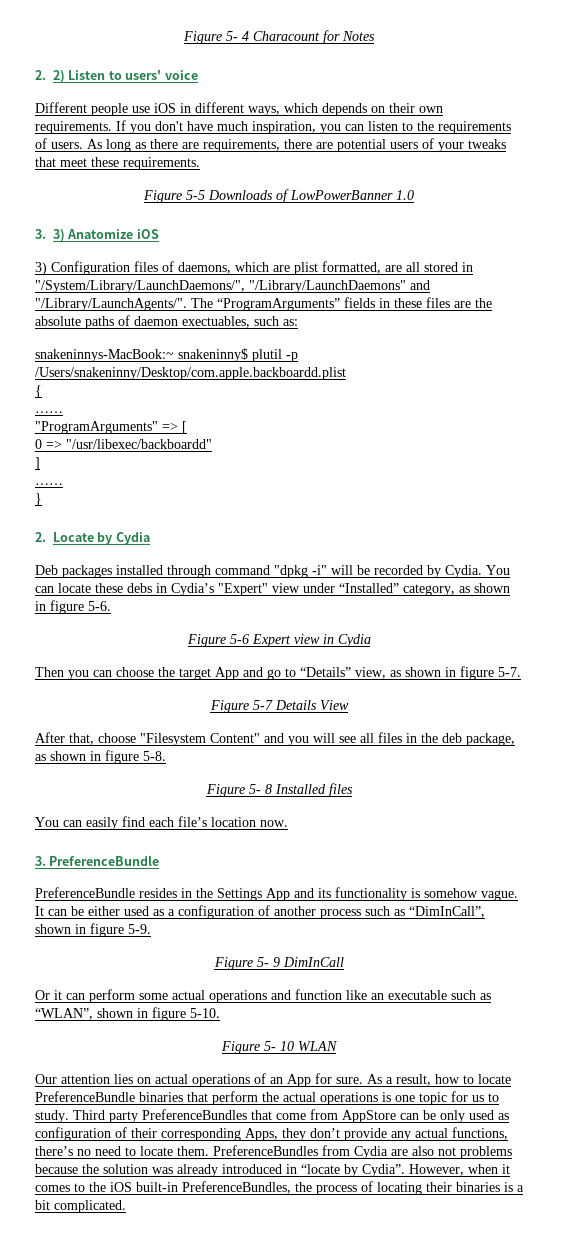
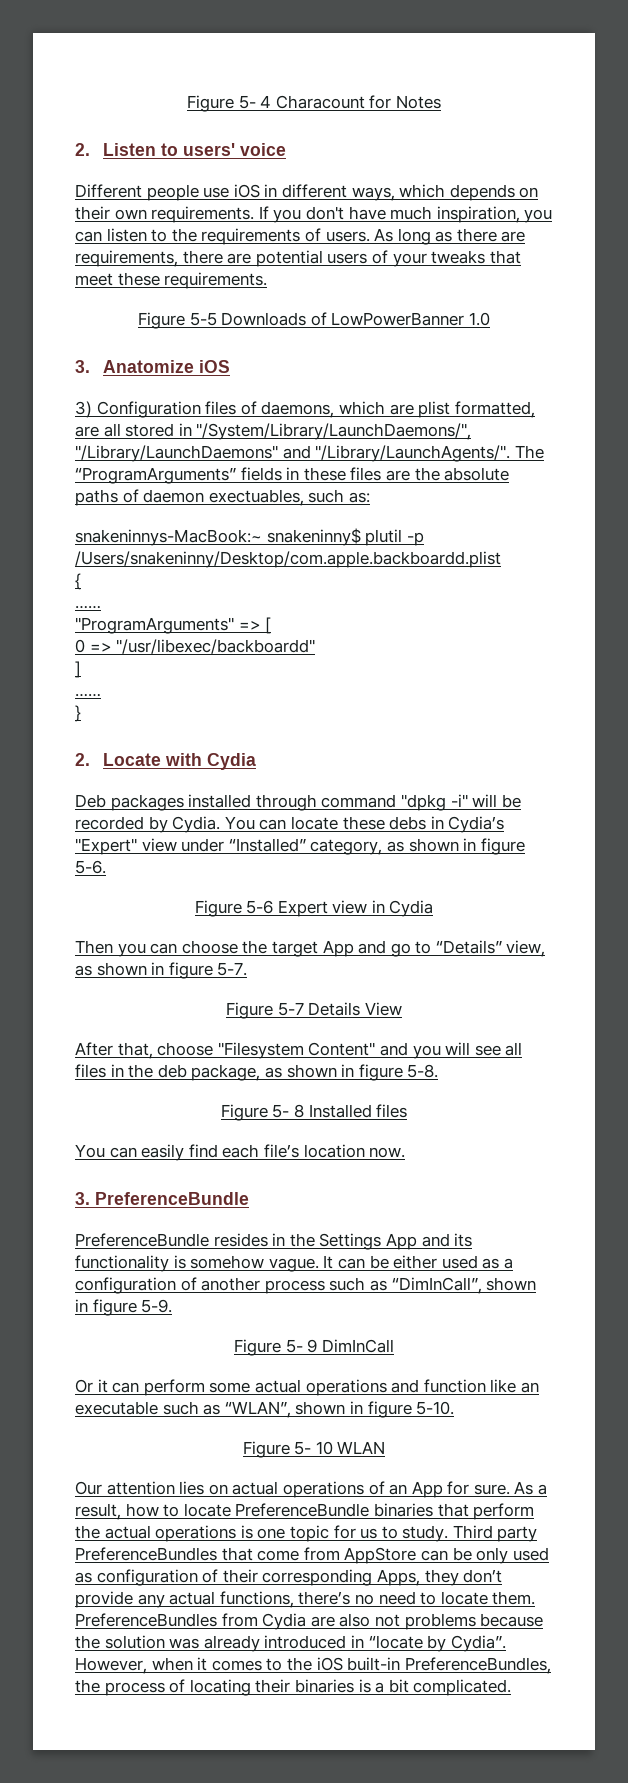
- 2. 2) Listen to users' voice
+ 2. Listen to users' voice
- 3. 3) Anatomize iOS
+ 3. Anatomize iOS
- 2. Locate by Cydia
+ 2. Locate with Cydia

